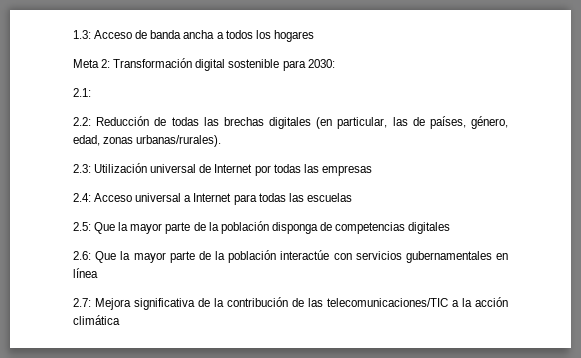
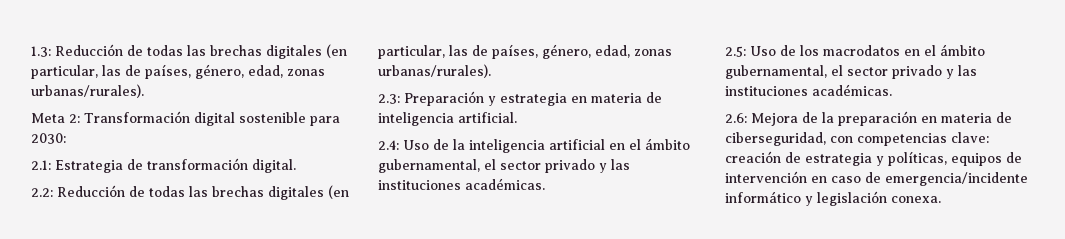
- 1.3: Acceso de banda ancha a todos los hogares
+ 1.3: Reducción de todas las brechas digitales (en particular, las de países, género, edad, zonas urbanas/rurales).
- 2.1:
+ 2.1: Estrategia de transformación digital.
- 2.3: Utilización universal de Internet por todas las empresas
- 2.4: Acceso universal a Internet para todas las escuelas
- 2.5: Que la mayor parte de la población disponga de competencias digitales
- 2.6: Que la mayor parte de la población interactúe con servicios gubernamentales en línea
- 2.7: Mejora significativa de la contribución de las telecomunicaciones/TIC a la acción climática
+ 2.3: Preparación y estrategia en materia de inteligencia artificial.
+ 2.4: Uso de la inteligencia artificial en el ámbito gubernamental, el sector privado y las instituciones académicas.
+ 2.5: Uso de los macrodatos en el ámbito gubernamental, el sector privado y las instituciones académicas.
+ 2.6: Mejora de la preparación en materia de ciberseguridad, con competencias clave: creación de estrategia y políticas, equipos de intervención en caso de emergencia/incidente informático y legislación conexa.

